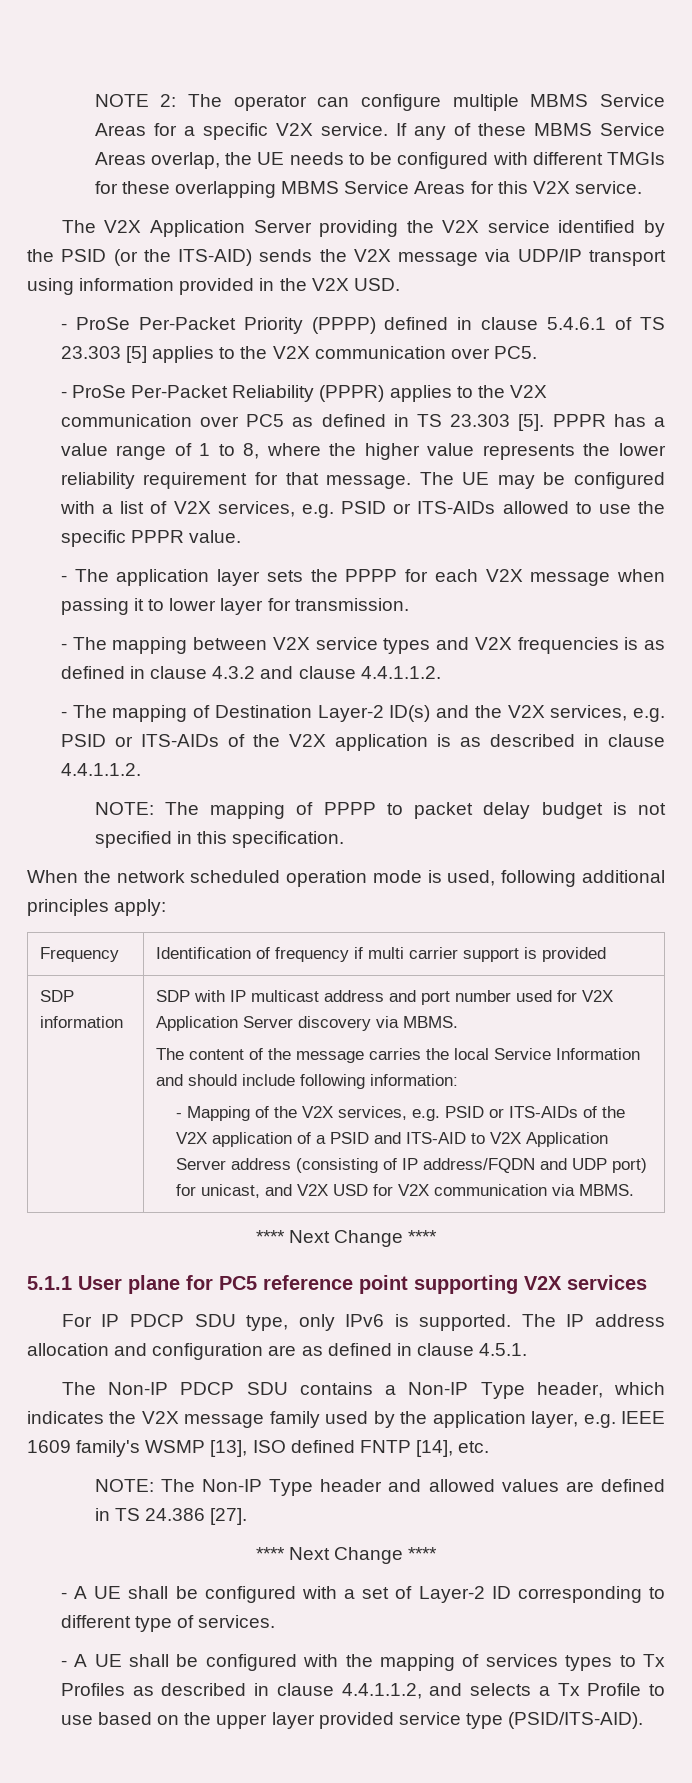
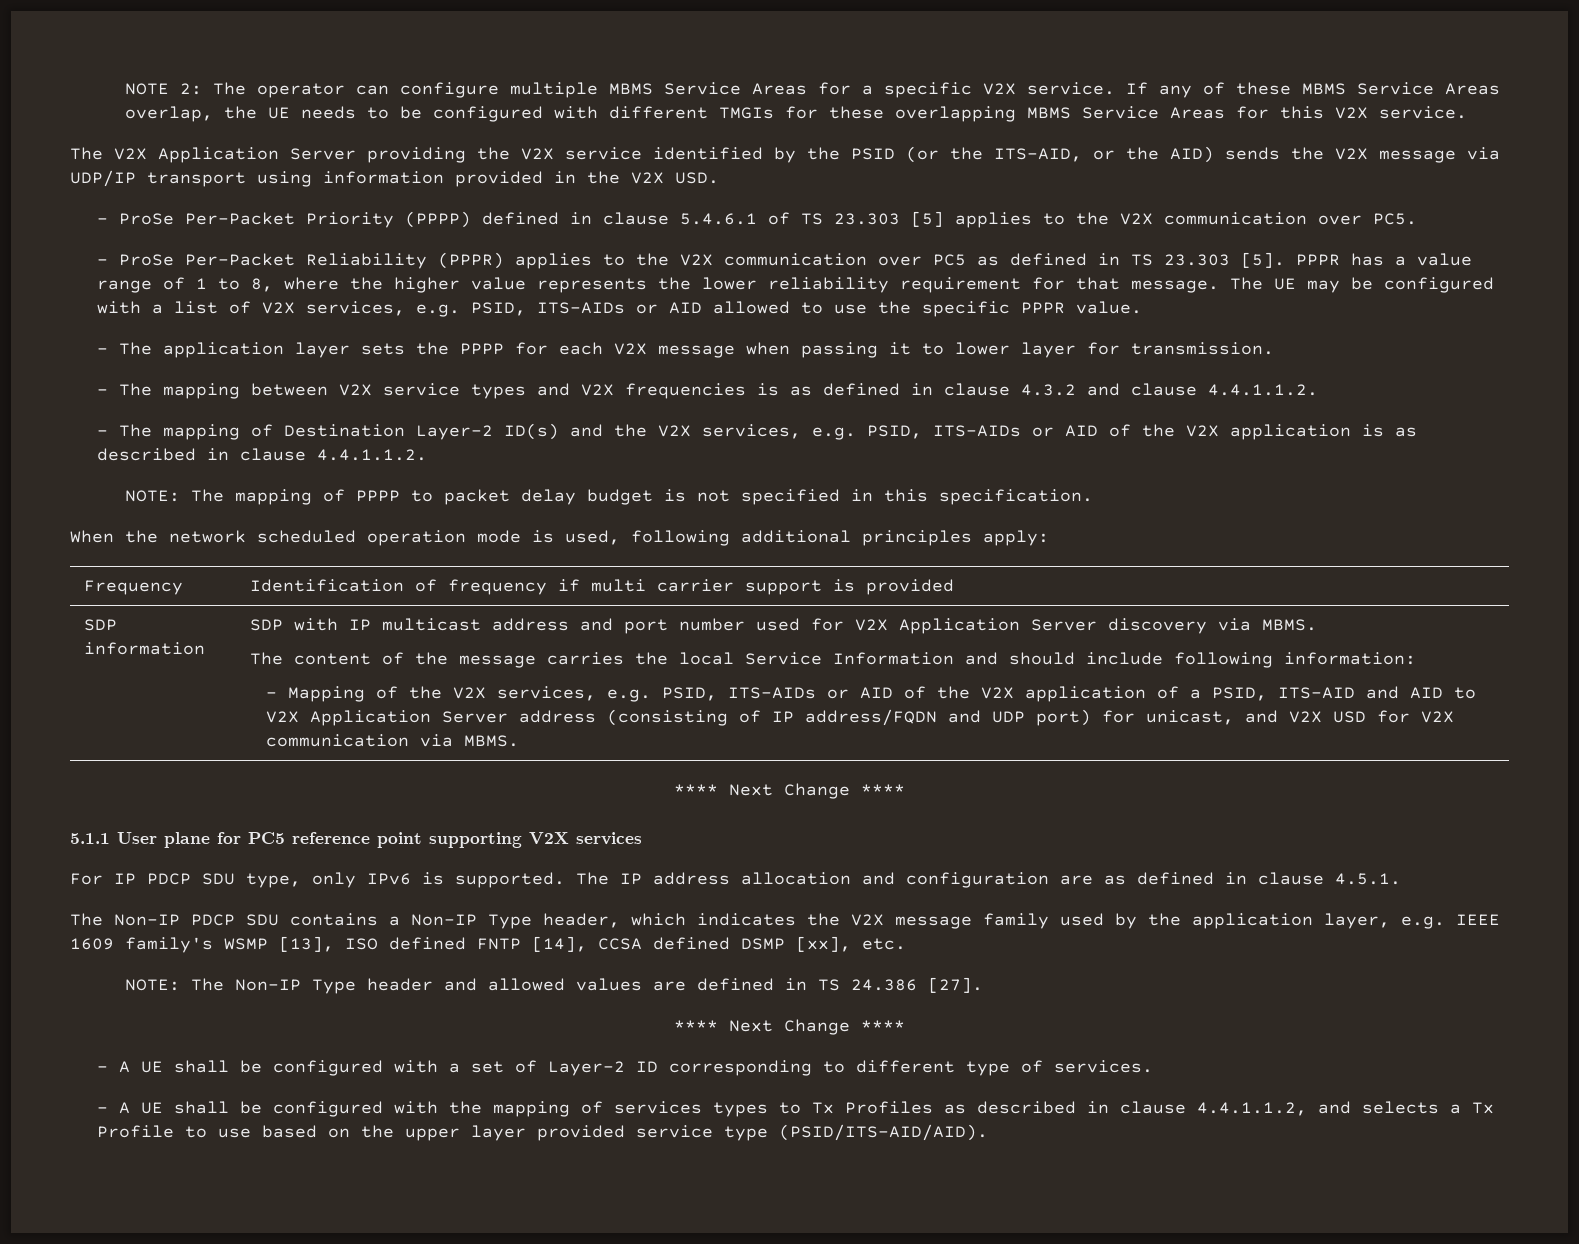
- The V2X Application Server providing the V2X service identified by the PSID (or the ITS-AID) sends the V2X message via UDP/IP transport using information provided in the V2X USD.
+ The V2X Application Server providing the V2X service identified by the PSID (or the ITS-AID, or the AID) sends the V2X message via UDP/IP transport using information provided in the V2X USD.
- The UE may be configured with a list of V2X services, e.g. PSID or ITS-AIDs allowed to use the specific PPPR value.
+ The UE may be configured with a list of V2X services, e.g. PSID, ITS-AIDs or AID allowed to use the specific PPPR value.
- - The mapping of Destination Layer-2 ID(s) and the V2X services, e.g. PSID or ITS-AIDs of the V2X application is as described in clause 4.4.1.1.2.
+ - The mapping of Destination Layer-2 ID(s) and the V2X services, e.g. PSID, ITS-AIDs or AID of the V2X application is as described in clause 4.4.1.1.2.
- - Mapping of the V2X services, e.g. PSID or ITS-AIDs of the V2X application of a PSID and ITS-AID to V2X Application Server address (consisting of IP address/FQDN and UDP port) for unicast, and V2X USD for V2X communication via MBMS.
+ - Mapping of the V2X services, e.g. PSID, ITS-AIDs or AID of the V2X application of a PSID, ITS-AID and AID to V2X Application Server address (consisting of IP address/FQDN and UDP port) for unicast, and V2X USD for V2X communication via MBMS.
- The Non-IP PDCP SDU contains a Non-IP Type header, which indicates the V2X message family used by the application layer, e.g. IEEE 1609 family's WSMP [13], ISO defined FNTP [14], etc.
+ The Non-IP PDCP SDU contains a Non-IP Type header, which indicates the V2X message family used by the application layer, e.g. IEEE 1609 family's WSMP [13], ISO defined FNTP [14], CCSA defined DSMP [xx], etc.
- - A UE shall be configured with the mapping of services types to Tx Profiles as described in clause 4.4.1.1.2, and selects a Tx Profile to use based on the upper layer provided service type (PSID/ITS-AID).
+ - A UE shall be configured with the mapping of services types to Tx Profiles as described in clause 4.4.1.1.2, and selects a Tx Profile to use based on the upper layer provided service type (PSID/ITS-AID/AID).

